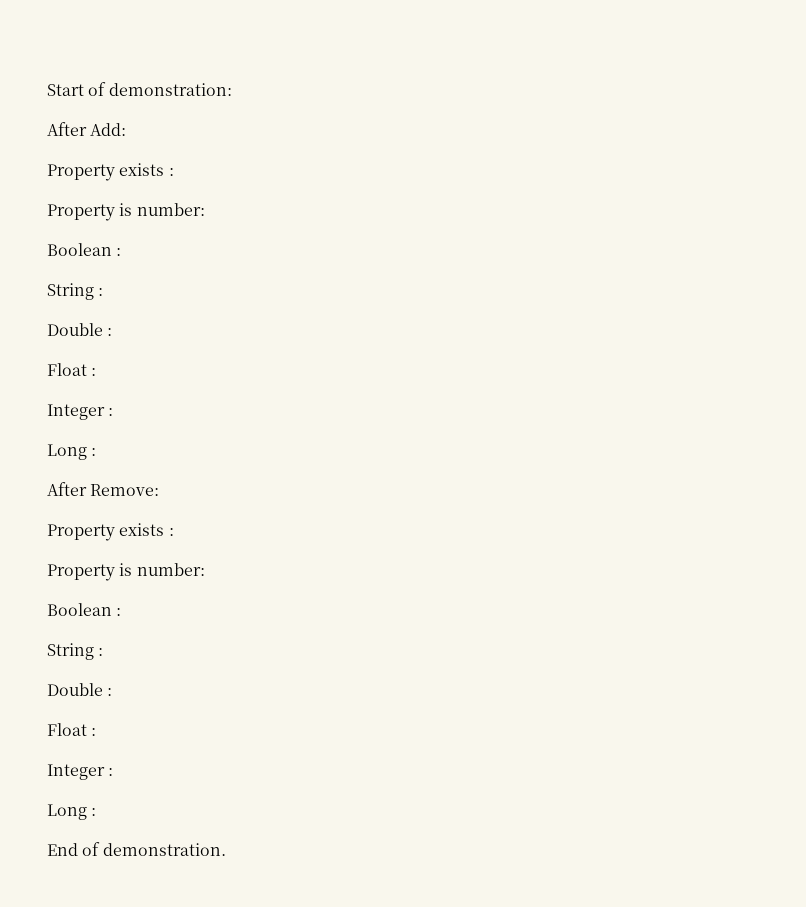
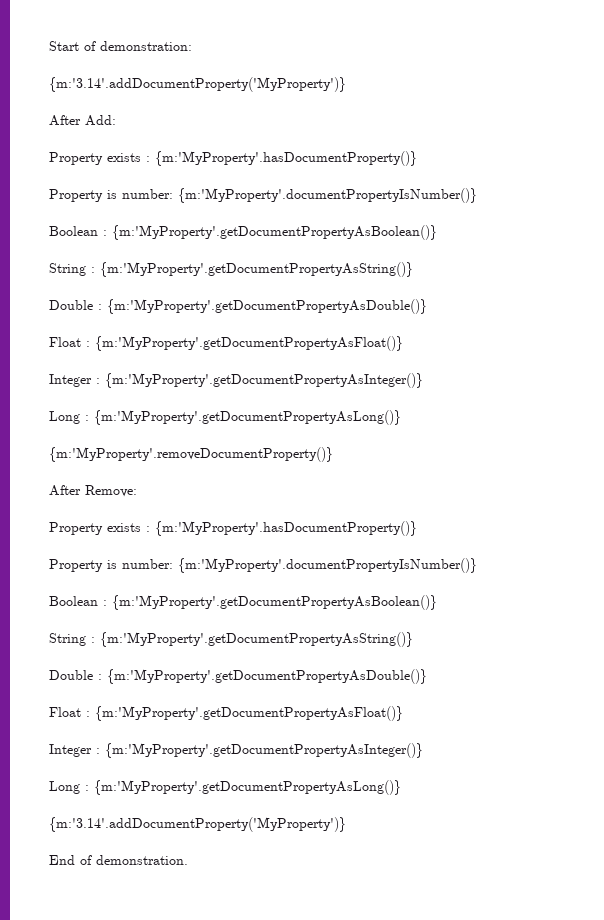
  Start of demonstration:
+ {m:'3.14'.addDocumentProperty('MyProperty')}
  After Add:
- Property exists :
- Property is number:
- Boolean :
- String :
- Double :
- Float :
- Integer :
- Long :
+ Property exists : {m:'MyProperty'.hasDocumentProperty()}
+ Property is number: {m:'MyProperty'.documentPropertyIsNumber()}
+ Boolean : {m:'MyProperty'.getDocumentPropertyAsBoolean()}
+ String : {m:'MyProperty'.getDocumentPropertyAsString()}
+ Double : {m:'MyProperty'.getDocumentPropertyAsDouble()}
+ Float : {m:'MyProperty'.getDocumentPropertyAsFloat()}
+ Integer : {m:'MyProperty'.getDocumentPropertyAsInteger()}
+ Long : {m:'MyProperty'.getDocumentPropertyAsLong()}
+ {m:'MyProperty'.removeDocumentProperty()}
  After Remove:
- Property exists :
- Property is number:
- Boolean :
- String :
- Double :
- Float :
- Integer :
- Long :
+ Property exists : {m:'MyProperty'.hasDocumentProperty()}
+ Property is number: {m:'MyProperty'.documentPropertyIsNumber()}
+ Boolean : {m:'MyProperty'.getDocumentPropertyAsBoolean()}
+ String : {m:'MyProperty'.getDocumentPropertyAsString()}
+ Double : {m:'MyProperty'.getDocumentPropertyAsDouble()}
+ Float : {m:'MyProperty'.getDocumentPropertyAsFloat()}
+ Integer : {m:'MyProperty'.getDocumentPropertyAsInteger()}
+ Long : {m:'MyProperty'.getDocumentPropertyAsLong()}
+ {m:'3.14'.addDocumentProperty('MyProperty')}

